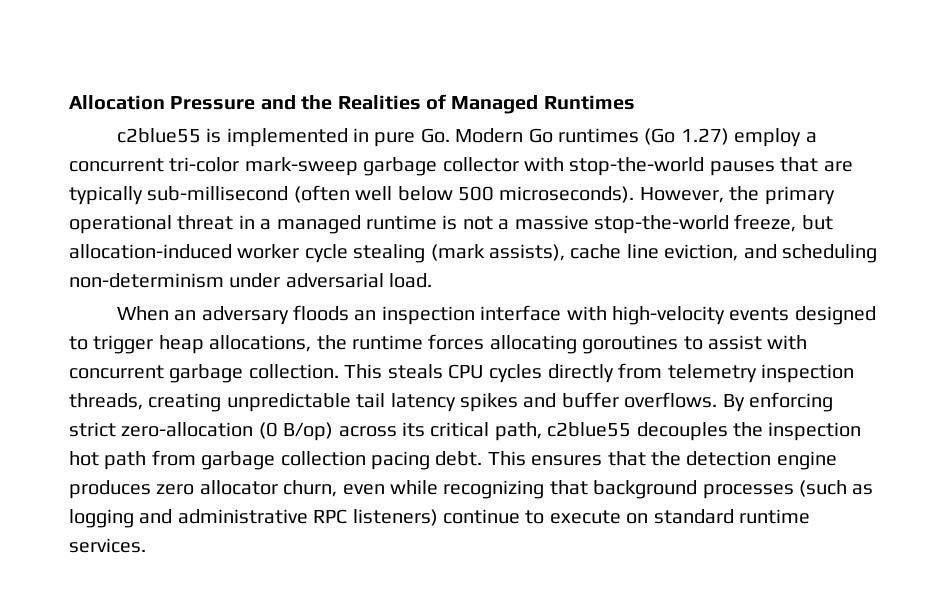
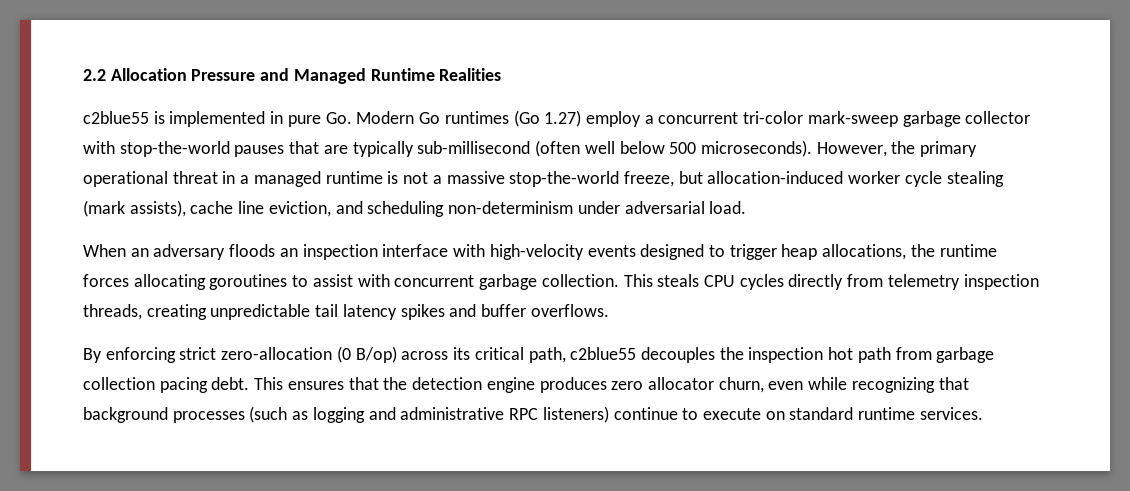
- Allocation Pressure and the Realities of Managed Runtimes
+ 2.2 Allocation Pressure and Managed Runtime Realities
- This steals CPU cycles directly from telemetry inspection threads, creating unpredictable tail latency spikes and buffer overflows. By enforcing strict zero-allocation (0 B/op) across its critical path, c2blue55 decouples the inspection hot path from garbage collection pacing debt.
+ This steals CPU cycles directly from telemetry inspection threads, creating unpredictable tail latency spikes and buffer overflows.
+ By enforcing strict zero-allocation (0 B/op) across its critical path, c2blue55 decouples the inspection hot path from garbage collection pacing debt.

